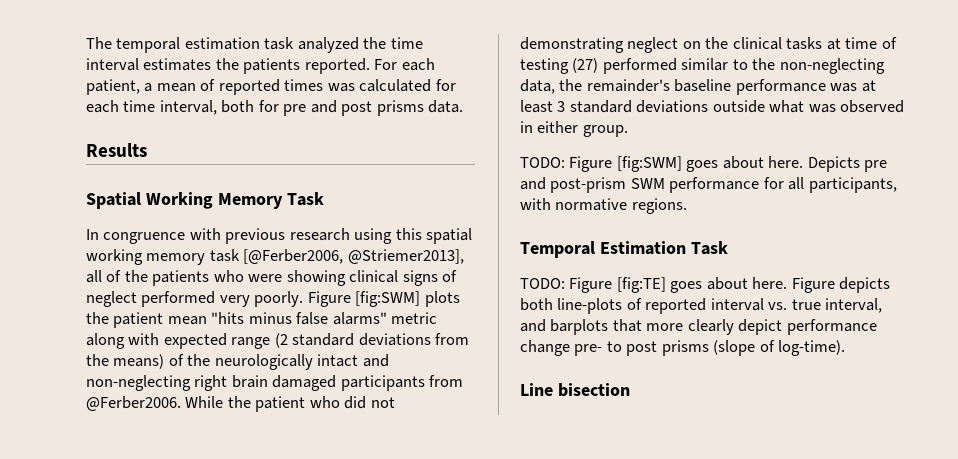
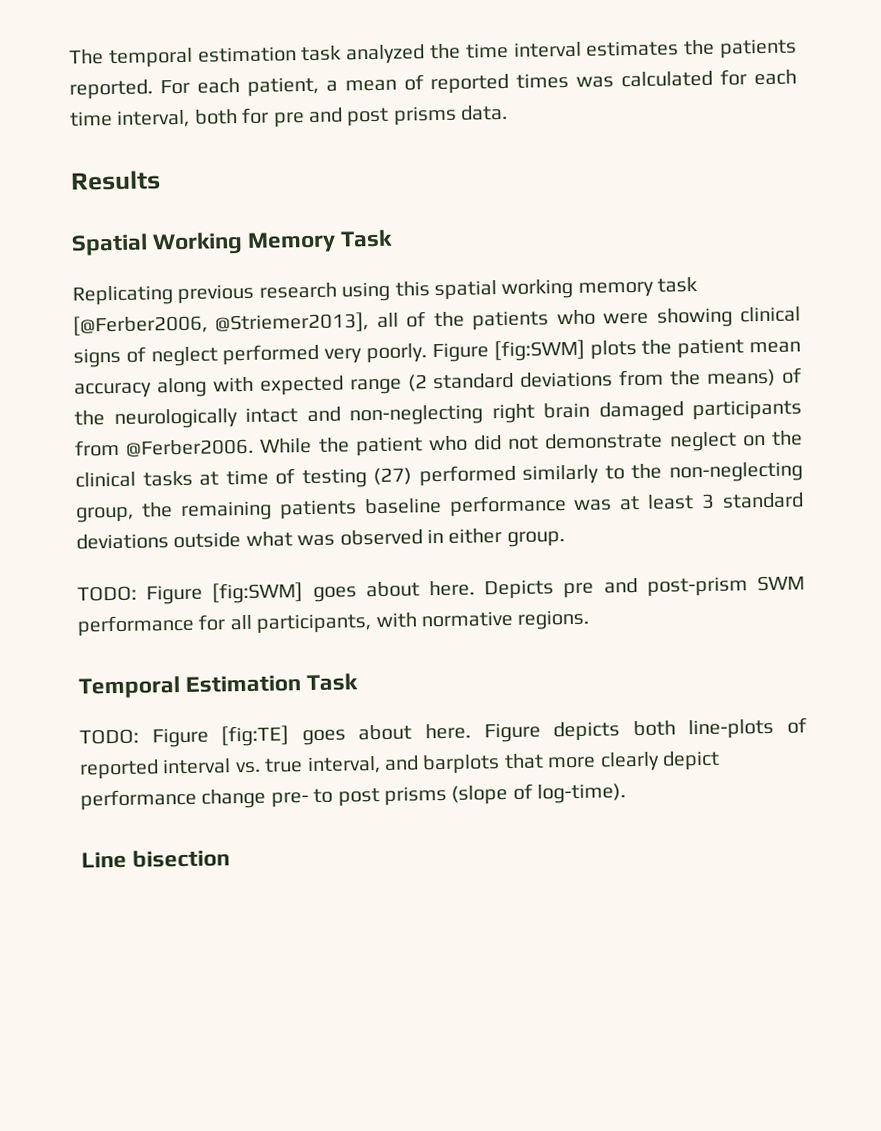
- In congruence with previous research using this spatial working memory task [@Ferber2006, @Striemer2013], all of the patients who were showing clinical signs of neglect performed very poorly.
+ Replicating previous research using this spatial working memory task [@Ferber2006, @Striemer2013], all of the patients who were showing clinical signs of neglect performed very poorly.
- Figure [fig:SWM] plots the patient mean "hits minus false alarms" metric along with expected range (2 standard deviations from the means) of the neurologically intact and non-neglecting right brain damaged participants from @Ferber2006.
+ Figure [fig:SWM] plots the patient mean accuracy along with expected range (2 standard deviations from the means) of the neurologically intact and non-neglecting right brain damaged participants from @Ferber2006.
- While the patient who did not demonstrating neglect on the clinical tasks at time of testing (27) performed similar to the non-neglecting data, the remainder's baseline performance was at least 3 standard deviations outside what was observed in either group.
+ While the patient who did not demonstrate neglect on the clinical tasks at time of testing (27) performed similarly to the non-neglecting group, the remaining patients baseline performance was at least 3 standard deviations outside what was observed in either group.

